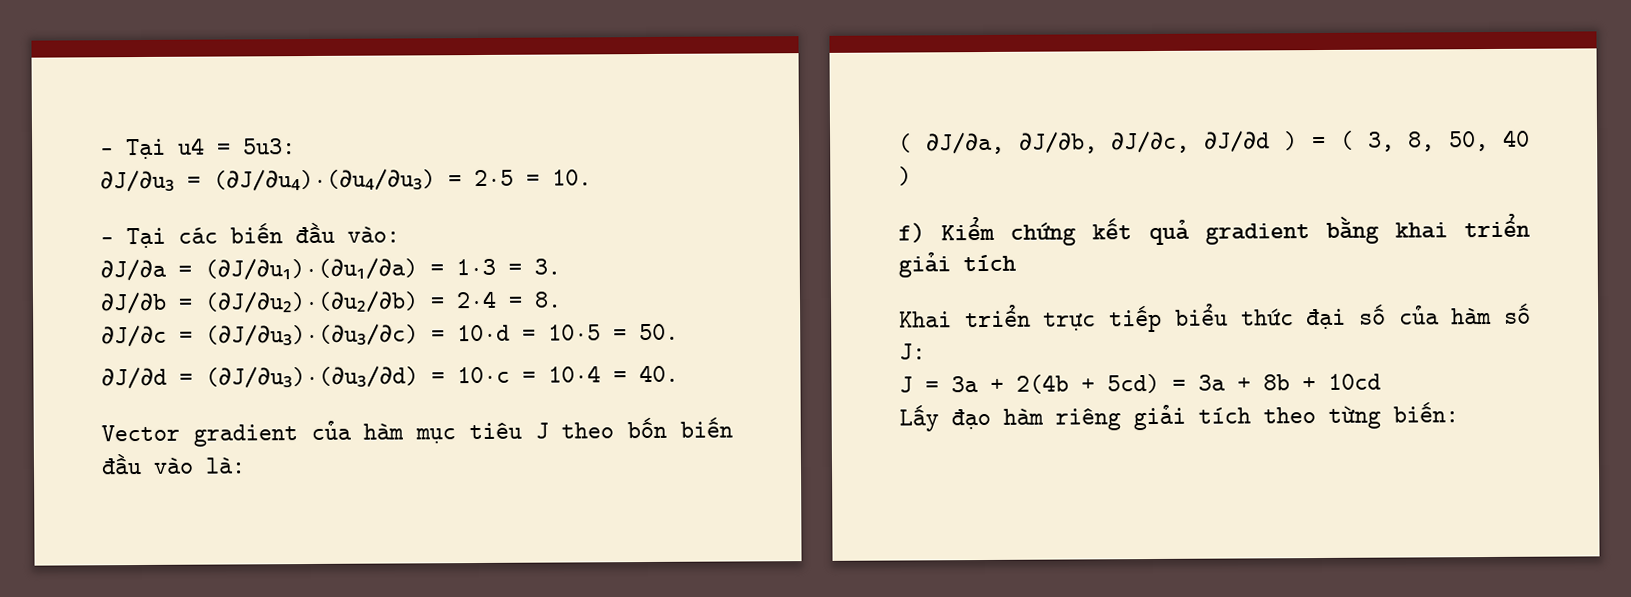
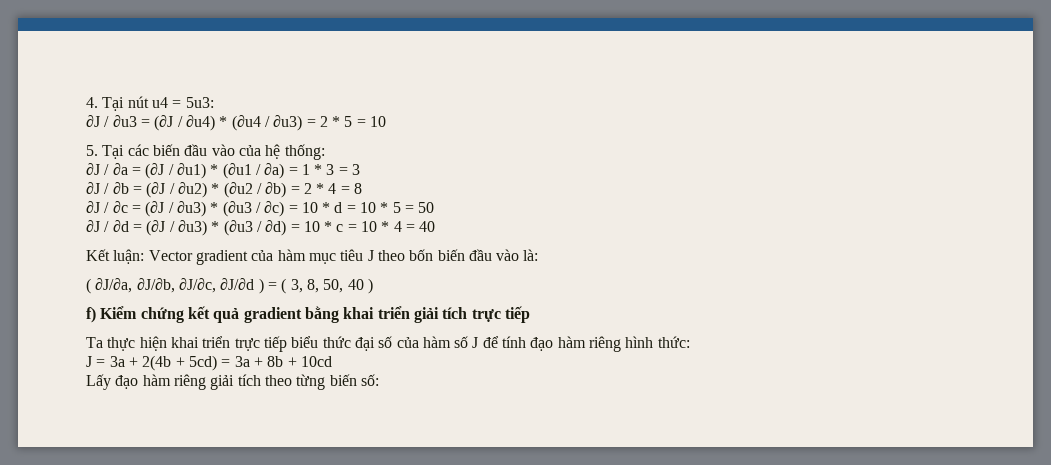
- — Tại u4 = 5u3:
+ 4. Tại nút u4 = 5u3:
- ∂J/∂u₃ = (∂J/∂u₄)·(∂u₄/∂u₃) = 2·5 = 10.
- — Tại các biến đầu vào:
- ∂J/∂a = (∂J/∂u₁)·(∂u₁/∂a) = 1·3 = 3.
- ∂J/∂b = (∂J/∂u₂)·(∂u₂/∂b) = 2·4 = 8.
- ∂J/∂c = (∂J/∂u₃)·(∂u₃/∂c) = 10·d = 10·5 = 50.
- ∂J/∂d = (∂J/∂u₃)·(∂u₃/∂d) = 10·c = 10·4 = 40.
- Vector gradient của hàm mục tiêu J theo bốn biến đầu vào là:
+ ∂J / ∂u3 = (∂J / ∂u4) * (∂u4 / ∂u3) = 2 * 5 = 10
+ 5. Tại các biến đầu vào của hệ thống:
+ ∂J / ∂a = (∂J / ∂u1) * (∂u1 / ∂a) = 1 * 3 = 3
+ ∂J / ∂b = (∂J / ∂u2) * (∂u2 / ∂b) = 2 * 4 = 8
+ ∂J / ∂c = (∂J / ∂u3) * (∂u3 / ∂c) = 10 * d = 10 * 5 = 50
+ ∂J / ∂d = (∂J / ∂u3) * (∂u3 / ∂d) = 10 * c = 10 * 4 = 40
+ Kết luận: Vector gradient của hàm mục tiêu J theo bốn biến đầu vào là:
- f) Kiểm chứng kết quả gradient bằng khai triển giải tích
- Khai triển trực tiếp biểu thức đại số của hàm số J:
+ f) Kiểm chứng kết quả gradient bằng khai triển giải tích trực tiếp
+ Ta thực hiện khai triển trực tiếp biểu thức đại số của hàm số J để tính đạo hàm riêng hình thức:
- Lấy đạo hàm riêng giải tích theo từng biến:
+ Lấy đạo hàm riêng giải tích theo từng biến số:

